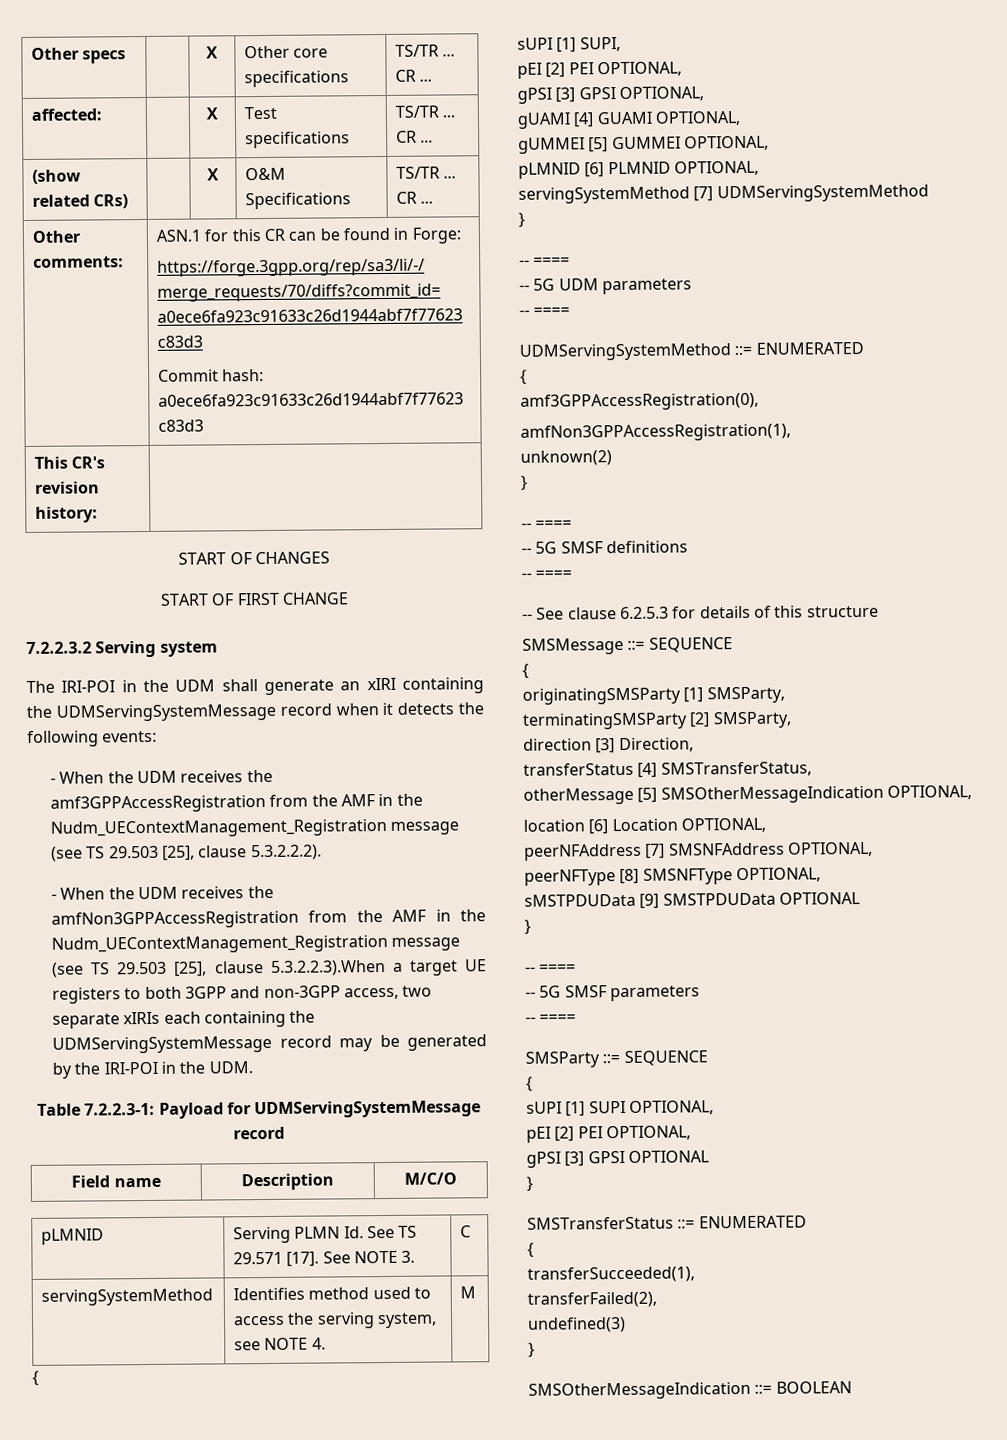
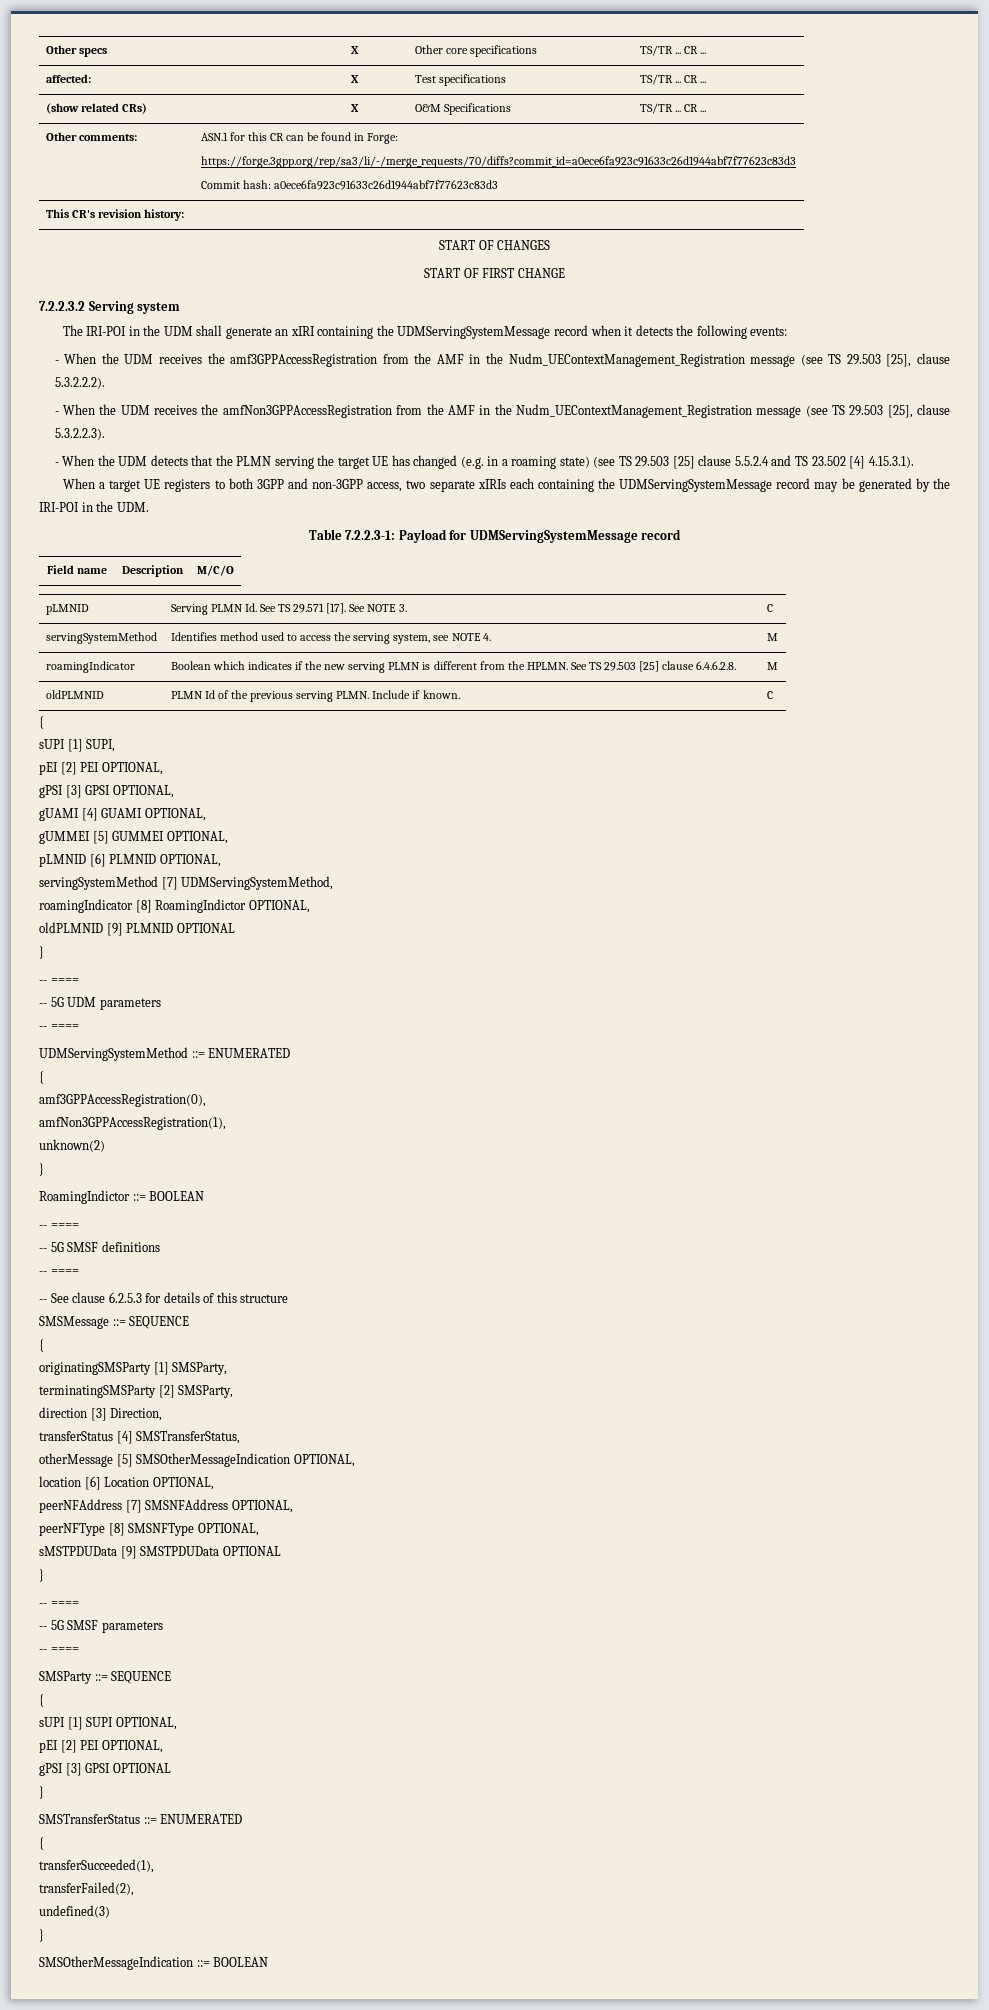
- - When the UDM receives the amfNon3GPPAccessRegistration from the AMF in the Nudm_UEContextManagement_Registration message (see TS 29.503 [25], clause 5.3.2.2.3).When a target UE registers to both 3GPP and non-3GPP access, two separate xIRIs each containing the UDMServingSystemMessage record may be generated by the IRI-POI in the UDM.
+ - When the UDM receives the amfNon3GPPAccessRegistration from the AMF in the Nudm_UEContextManagement_Registration message (see TS 29.503 [25], clause 5.3.2.2.3).
+ - When the UDM detects that the PLMN serving the target UE has changed (e.g. in a roaming state) (see TS 29.503 [25] clause 5.5.2.4 and TS 23.502 [4] 4.15.3.1).
+ When a target UE registers to both 3GPP and non-3GPP access, two separate xIRIs each containing the UDMServingSystemMessage record may be generated by the IRI-POI in the UDM.
+ roamingIndicator | Boolean which indicates if the new serving PLMN is different from the HPLMN. See TS 29.503 [25] clause 6.4.6.2.8. | M
+ oldPLMNID | PLMN Id of the previous serving PLMN. Include if known. | C
- servingSystemMethod [7] UDMServingSystemMethod
+ servingSystemMethod [7] UDMServingSystemMethod,
+ roamingIndicator [8] RoamingIndictor OPTIONAL,
+ oldPLMNID [9] PLMNID OPTIONAL
+ RoamingIndictor ::= BOOLEAN

